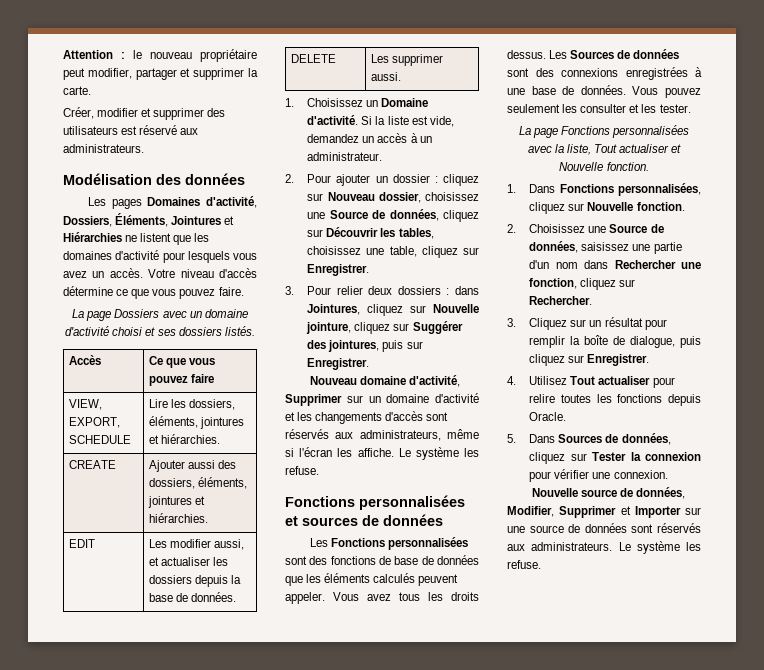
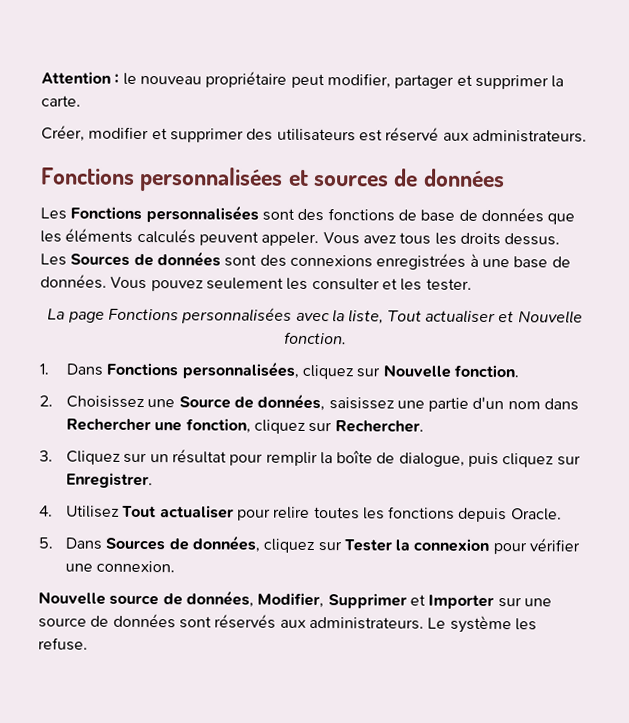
- Modélisation des données
- Les pages Domaines d'activité, Dossiers, Éléments, Jointures et Hiérarchies ne listent que les domaines d'activité pour lesquels vous avez un accès. Votre niveau d'accès détermine ce que vous pouvez faire.
- La page Dossiers avec un domaine d'activité choisi et ses dossiers listés.
- Accès | Ce que vous pouvez faire
- VIEW, EXPORT, SCHEDULE | Lire les dossiers, éléments, jointures et hiérarchies.
- CREATE | Ajouter aussi des dossiers, éléments, jointures et hiérarchies.
- EDIT | Les modifier aussi, et actualiser les dossiers depuis la base de données.
- DELETE | Les supprimer aussi.
- 1. Choisissez un Domaine d'activité. Si la liste est vide, demandez un accès à un administrateur.
- 2. Pour ajouter un dossier : cliquez sur Nouveau dossier, choisissez une Source de données, cliquez sur Découvrir les tables, choisissez une table, cliquez sur Enregistrer.
- 3. Pour relier deux dossiers : dans Jointures, cliquez sur Nouvelle jointure, cliquez sur Suggérer des jointures, puis sur Enregistrer.
- Nouveau domaine d'activité, Supprimer sur un domaine d'activité et les changements d'accès sont réservés aux administrateurs, même si l'écran les affiche. Le système les refuse.

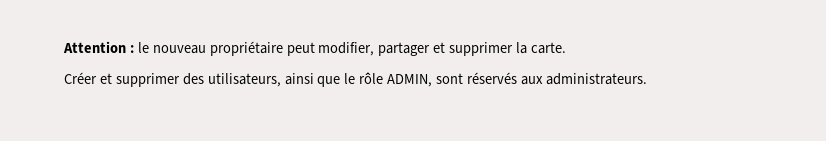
- Créer, modifier et supprimer des utilisateurs est réservé aux administrateurs.
- Fonctions personnalisées et sources de données
- Les Fonctions personnalisées sont des fonctions de base de données que les éléments calculés peuvent appeler. Vous avez tous les droits dessus. Les Sources de données sont des connexions enregistrées à une base de données. Vous pouvez seulement les consulter et les tester.
- La page Fonctions personnalisées avec la liste, Tout actualiser et Nouvelle fonction.
- 1. Dans Fonctions personnalisées, cliquez sur Nouvelle fonction.
- 2. Choisissez une Source de données, saisissez une partie d'un nom dans Rechercher une fonction, cliquez sur Rechercher.
- 3. Cliquez sur un résultat pour remplir la boîte de dialogue, puis cliquez sur Enregistrer.
- 4. Utilisez Tout actualiser pour relire toutes les fonctions depuis Oracle.
- 5. Dans Sources de données, cliquez sur Tester la connexion pour vérifier une connexion.
- Nouvelle source de données, Modifier, Supprimer et Importer sur une source de données sont réservés aux administrateurs. Le système les refuse.
+ Créer et supprimer des utilisateurs, ainsi que le rôle ADMIN, sont réservés aux administrateurs.

